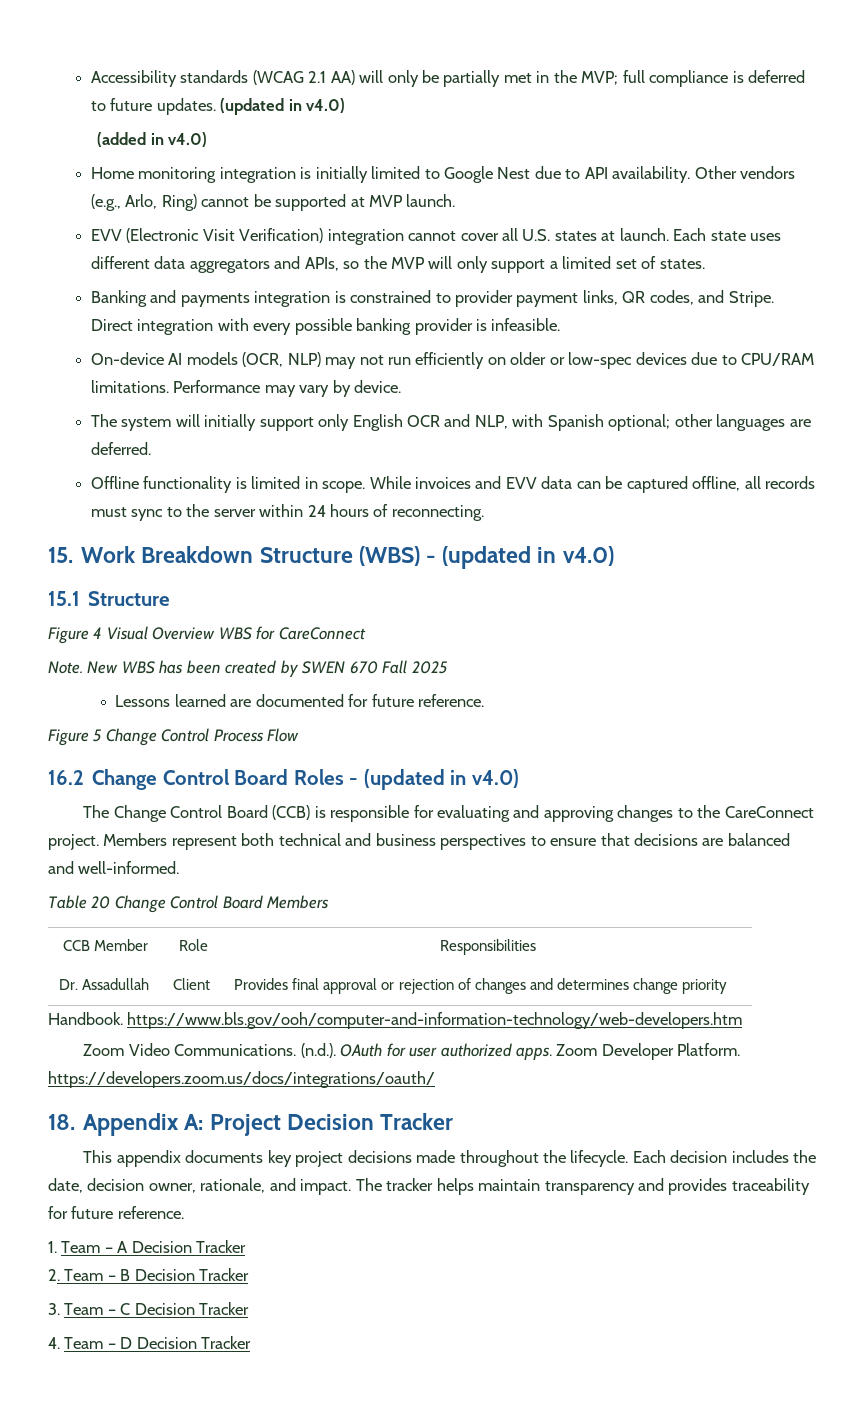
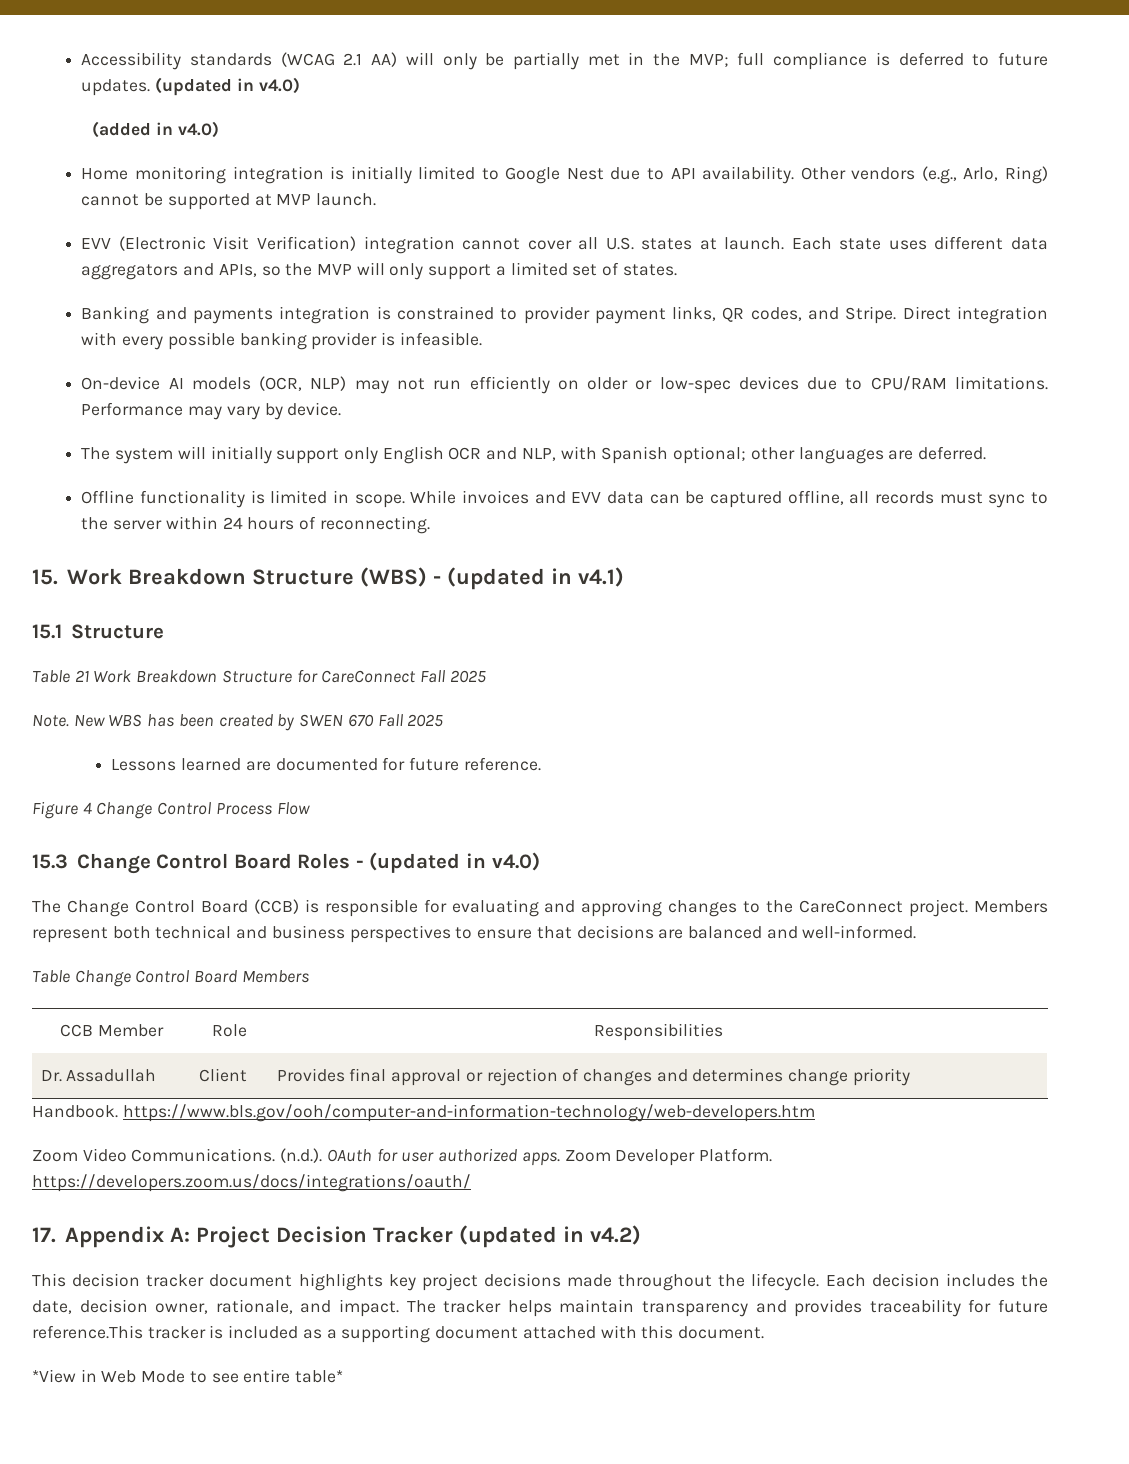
- 15. Work Breakdown Structure (WBS) - (updated in v4.0)
+ 15. Work Breakdown Structure (WBS) - (updated in v4.1)
- Figure 4 Visual Overview WBS for CareConnect
+ Table 21 Work Breakdown Structure for CareConnect Fall 2025
- Figure 5 Change Control Process Flow
+ Figure 4 Change Control Process Flow
- 16.2 Change Control Board Roles - (updated in v4.0)
+ 15.3 Change Control Board Roles - (updated in v4.0)
- Table 20 Change Control Board Members
+ Table Change Control Board Members
- 18. Appendix A: Project Decision Tracker
- This appendix documents key project decisions made throughout the lifecycle.
+ 17. Appendix A: Project Decision Tracker (updated in v4.2)
+ This decision tracker document highlights key project decisions made throughout the lifecycle.
- The tracker helps maintain transparency and provides traceability for future reference.
- 1. Team – A Decision Tracker
- 2. Team – B Decision Tracker
- 3. Team – C Decision Tracker
- 4. Team – D Decision Tracker
+ The tracker helps maintain transparency and provides traceability for future reference.This tracker is included as a supporting document attached with this document.
+ *View in Web Mode to see entire table*

